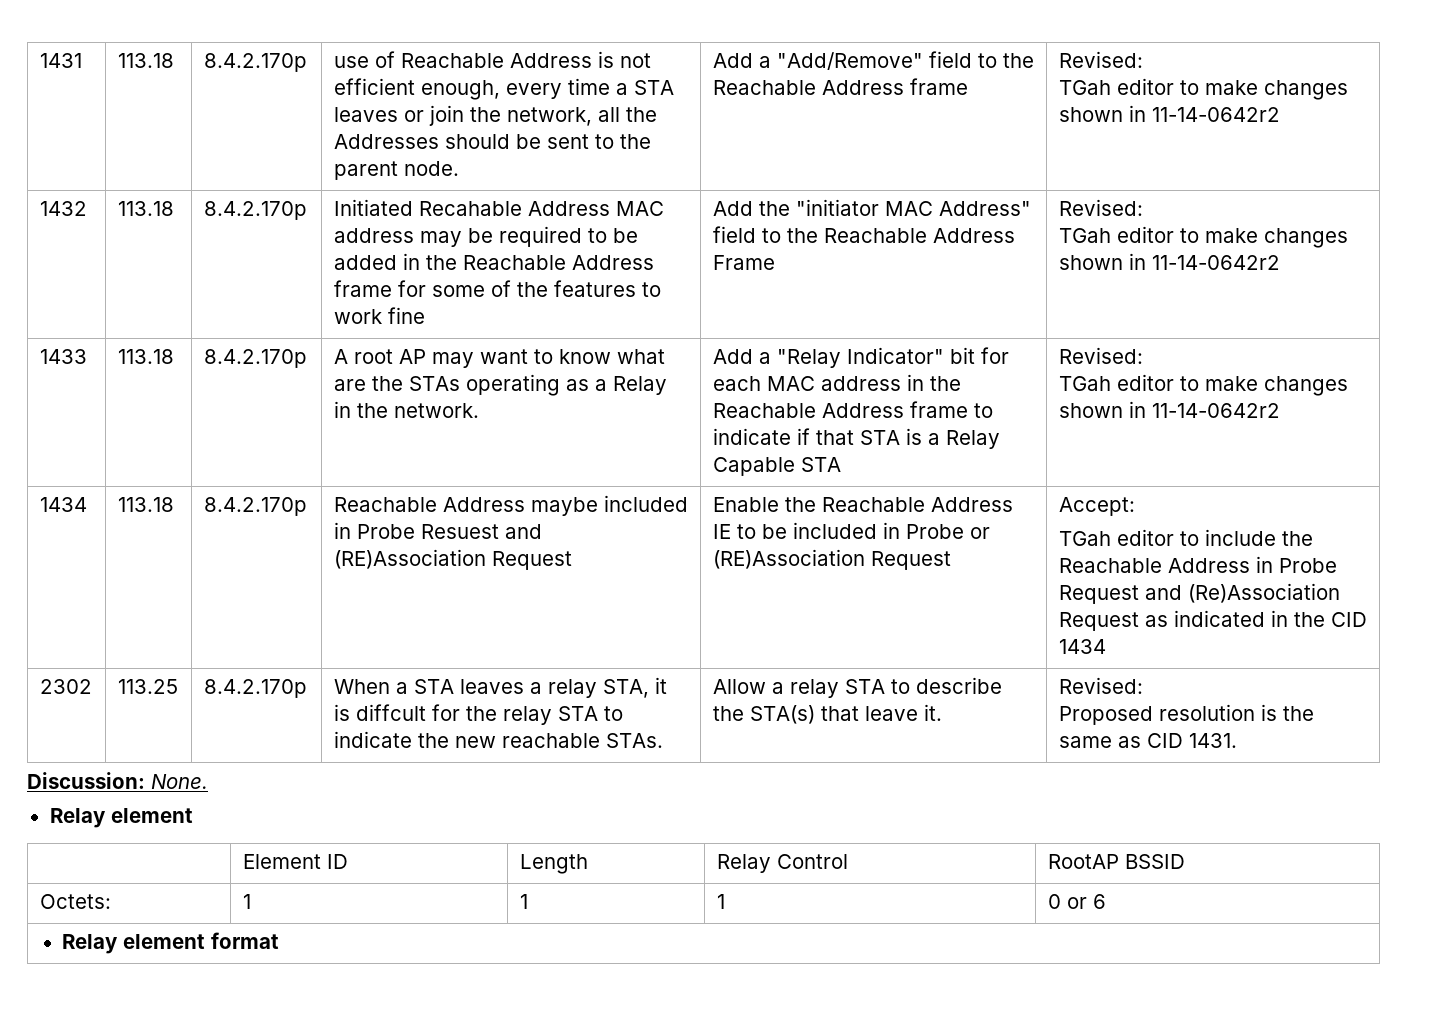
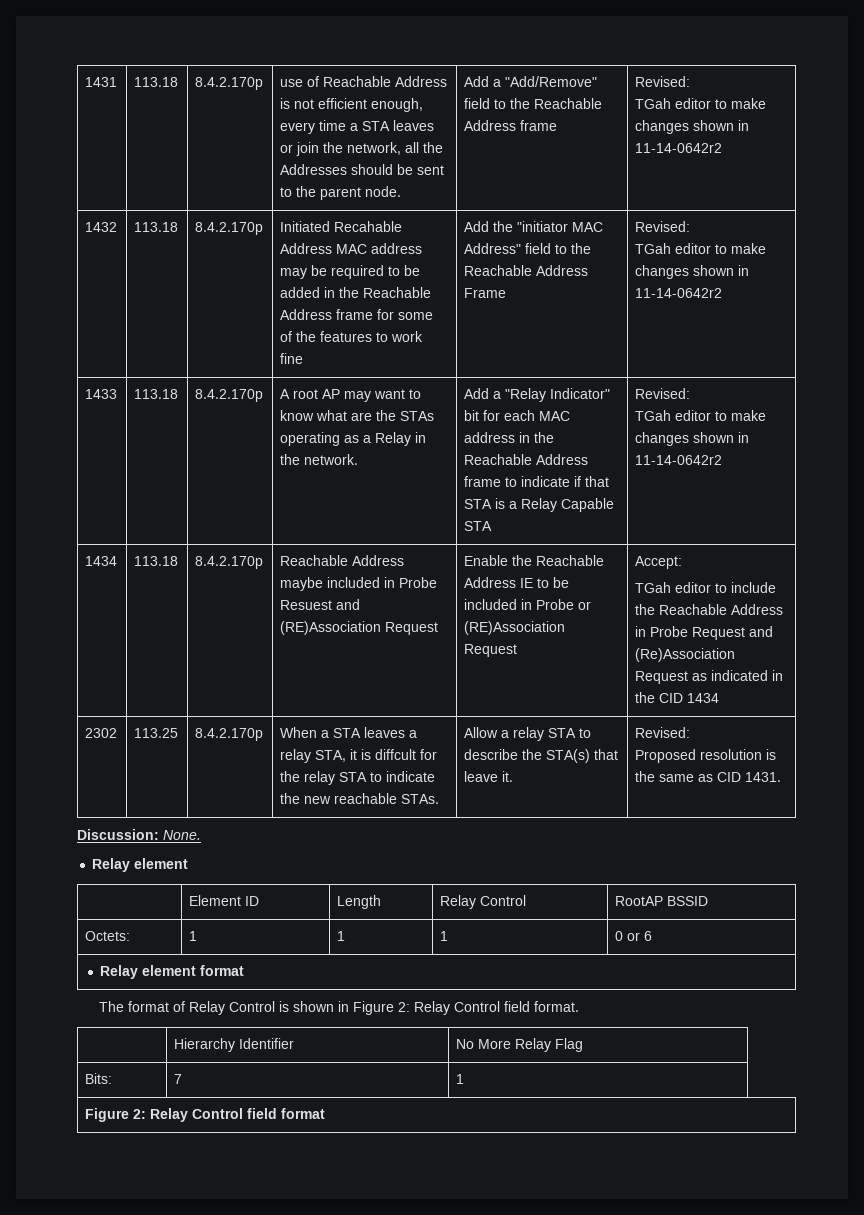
+ The format of Relay Control is shown in Figure 2: Relay Control field format.
+ | Hierarchy Identifier | No More Relay Flag
+ Bits: | 7 | 1
+ Figure 2: Relay Control field format

